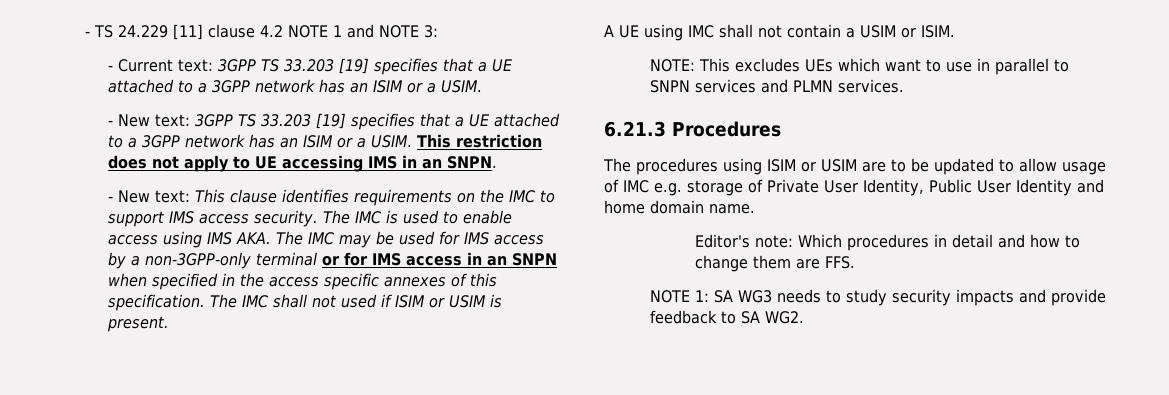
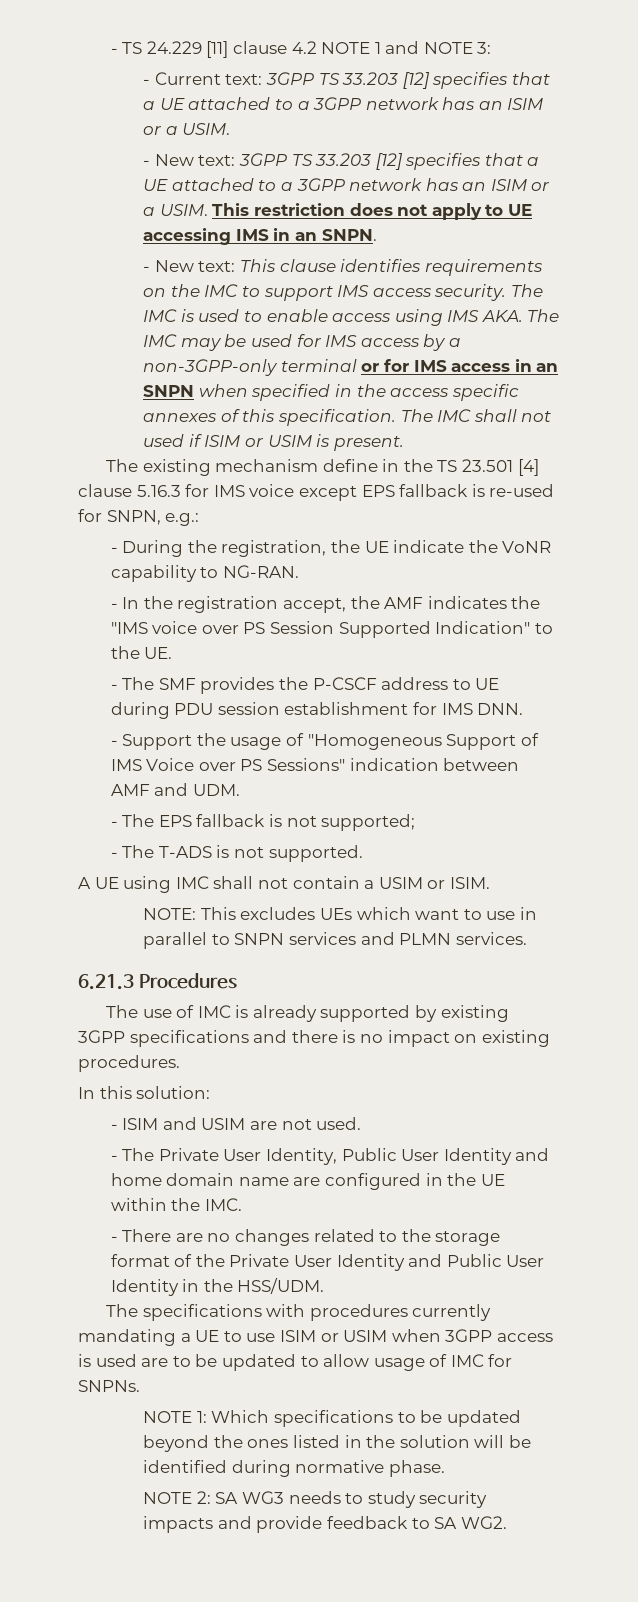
- - Current text: 3GPP TS 33.203 [19] specifies that a UE attached to a 3GPP network has an ISIM or a USIM.
+ - Current text: 3GPP TS 33.203 [12] specifies that a UE attached to a 3GPP network has an ISIM or a USIM.
- - New text: 3GPP TS 33.203 [19] specifies that a UE attached to a 3GPP network has an ISIM or a USIM.
+ - New text: 3GPP TS 33.203 [12] specifies that a UE attached to a 3GPP network has an ISIM or a USIM.
+ The existing mechanism define in the TS 23.501 [4] clause 5.16.3 for IMS voice except EPS fallback is re-used for SNPN, e.g.:
+ - During the registration, the UE indicate the VoNR capability to NG-RAN.
+ - In the registration accept, the AMF indicates the "IMS voice over PS Session Supported Indication" to the UE.
+ - The SMF provides the P-CSCF address to UE during PDU session establishment for IMS DNN.
+ - Support the usage of "Homogeneous Support of IMS Voice over PS Sessions" indication between AMF and UDM.
+ - The EPS fallback is not supported;
+ - The T-ADS is not supported.
- The procedures using ISIM or USIM are to be updated to allow usage of IMC e.g. storage of Private User Identity, Public User Identity and home domain name.
- Editor's note: Which procedures in detail and how to change them are FFS.
- NOTE 1: SA WG3 needs to study security impacts and provide feedback to SA WG2.
+ The use of IMC is already supported by existing 3GPP specifications and there is no impact on existing procedures.
+ In this solution:
+ - ISIM and USIM are not used.
+ - The Private User Identity, Public User Identity and home domain name are configured in the UE within the IMC.
+ - There are no changes related to the storage format of the Private User Identity and Public User Identity in the HSS/UDM.
+ The specifications with procedures currently mandating a UE to use ISIM or USIM when 3GPP access is used are to be updated to allow usage of IMC for SNPNs.
+ NOTE 1: Which specifications to be updated beyond the ones listed in the solution will be identified during normative phase.
+ NOTE 2: SA WG3 needs to study security impacts and provide feedback to SA WG2.

